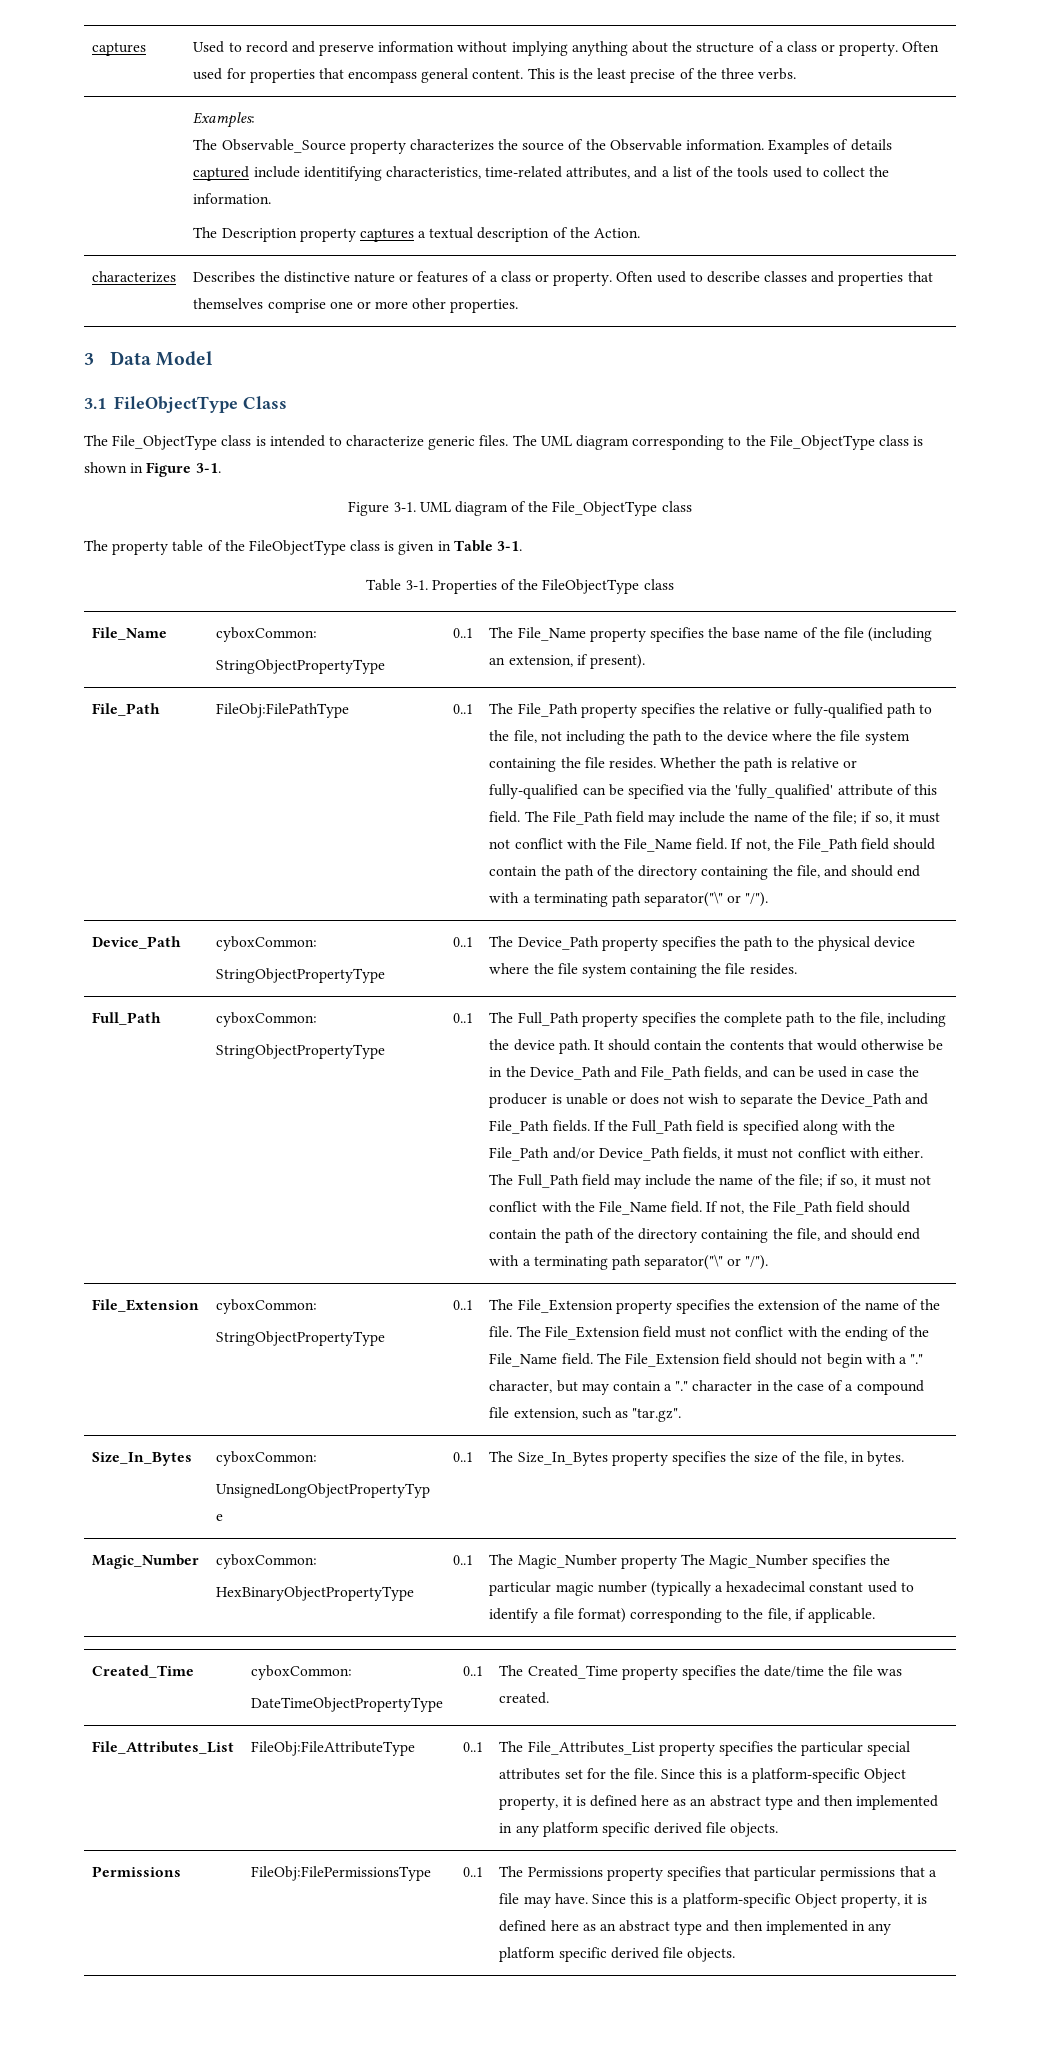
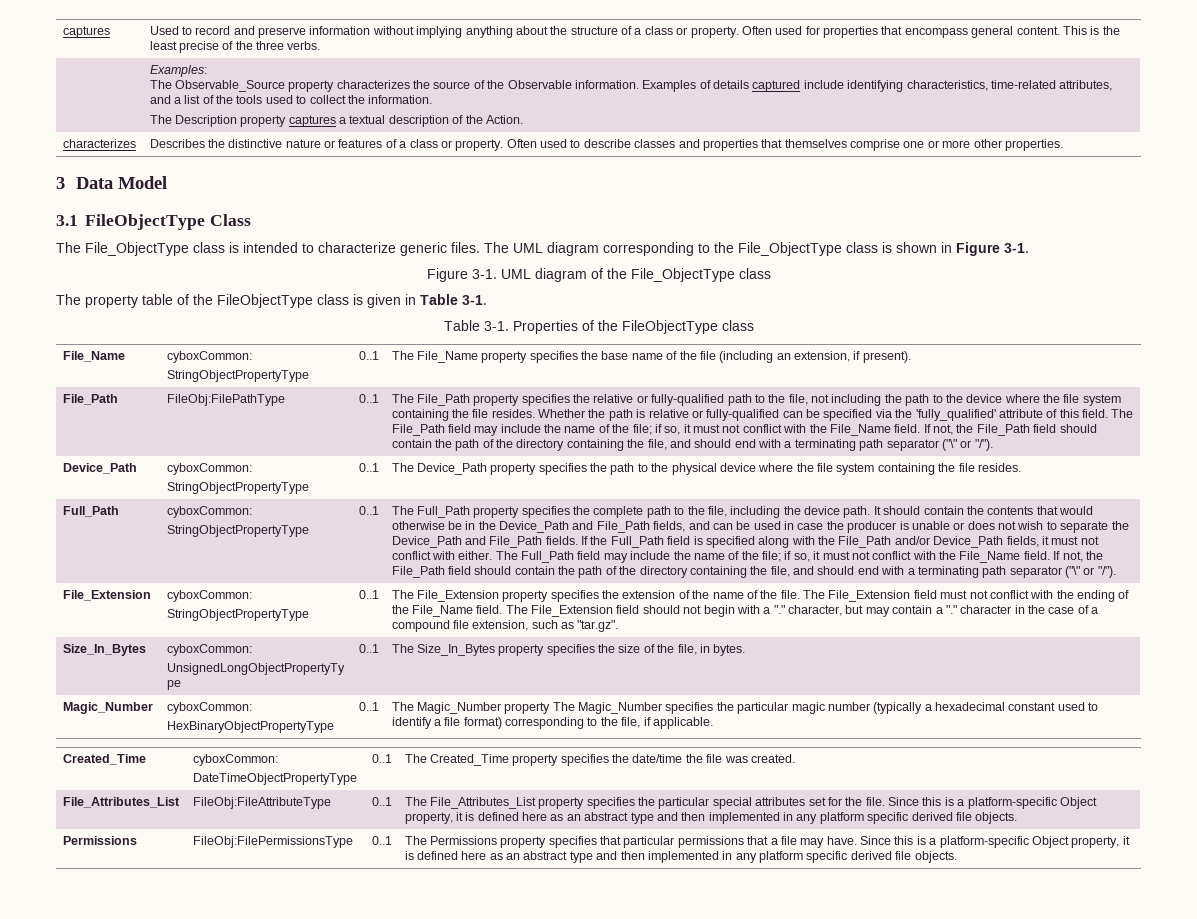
- Examples of details captured include identitifying characteristics, time-related attributes, and a list of the tools used to collect the information.
+ Examples of details captured include identifying characteristics, time-related attributes, and a list of the tools used to collect the information.
- The File_Path field may include the name of the file; if so, it must not conflict with the File_Name field. If not, the File_Path field should contain the path of the directory containing the file, and should end with a terminating path separator("\" or "/").
+ The File_Path field may include the name of the file; if so, it must not conflict with the File_Name field. If not, the File_Path field should contain the path of the directory containing the file, and should end with a terminating path separator ("\" or "/").
- The Full_Path field may include the name of the file; if so, it must not conflict with the File_Name field. If not, the File_Path field should contain the path of the directory containing the file, and should end with a terminating path separator("\" or "/").
+ The Full_Path field may include the name of the file; if so, it must not conflict with the File_Name field. If not, the File_Path field should contain the path of the directory containing the file, and should end with a terminating path separator ("\" or "/").

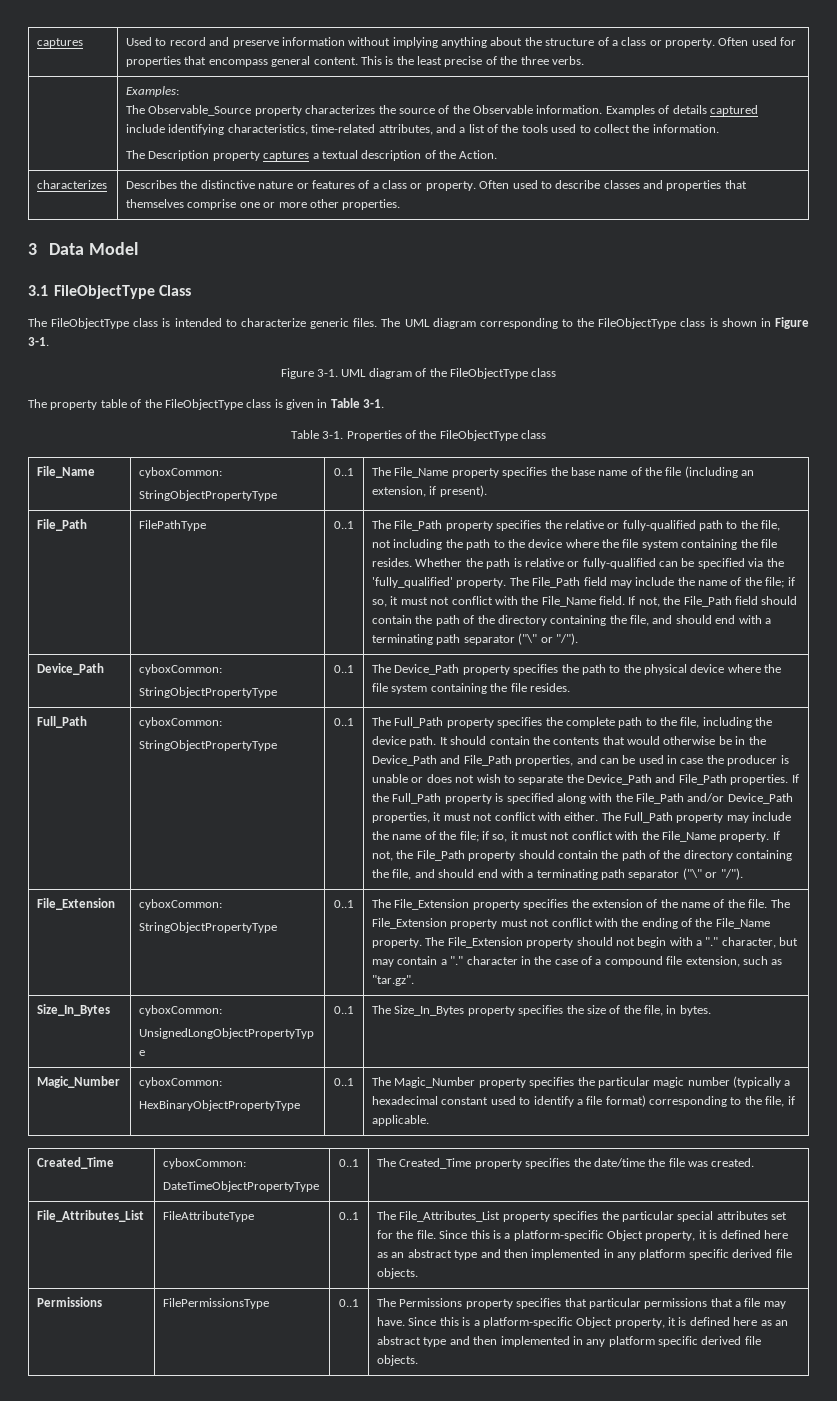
- The File_ObjectType class is intended to characterize generic files.
+ The FileObjectType class is intended to characterize generic files.
- The UML diagram corresponding to the File_ObjectType class is shown in Figure 3-1.
+ The UML diagram corresponding to the FileObjectType class is shown in Figure 3-1.
- UML diagram of the File_ObjectType class
+ UML diagram of the FileObjectType class
- FileObj:FilePathType
+ FilePathType
- Whether the path is relative or fully-qualified can be specified via the 'fully_qualified' attribute of this field.
+ Whether the path is relative or fully-qualified can be specified via the 'fully_qualified' property.
- It should contain the contents that would otherwise be in the Device_Path and File_Path fields, and can be used in case the producer is unable or does not wish to separate the Device_Path and File_Path fields.
+ It should contain the contents that would otherwise be in the Device_Path and File_Path properties, and can be used in case the producer is unable or does not wish to separate the Device_Path and File_Path properties.
- If the Full_Path field is specified along with the File_Path and/or Device_Path fields, it must not conflict with either.
+ If the Full_Path property is specified along with the File_Path and/or Device_Path properties, it must not conflict with either.
- The Full_Path field may include the name of the file; if so, it must not conflict with the File_Name field. If not, the File_Path field should contain the path of the directory containing the file, and should end with a terminating path separator ("\" or "/").
+ The Full_Path property may include the name of the file; if so, it must not conflict with the File_Name property. If not, the File_Path property should contain the path of the directory containing the file, and should end with a terminating path separator ("\" or "/").
- The File_Extension field must not conflict with the ending of the File_Name field. The File_Extension field should not begin with a "." character, but may contain a "." character in the case of a compound file extension, such as "tar.gz".
+ The File_Extension property must not conflict with the ending of the File_Name property. The File_Extension property should not begin with a "." character, but may contain a "." character in the case of a compound file extension, such as "tar.gz".
  Magic_Number | cyboxCommon:
- HexBinaryObjectPropertyType | 0..1 | The Magic_Number property The Magic_Number specifies the particular magic number (typically a hexadecimal constant used to identify a file format) corresponding to the file, if applicable.
+ HexBinaryObjectPropertyType | 0..1 | The Magic_Number property specifies the particular magic number (typically a hexadecimal constant used to identify a file format) corresponding to the file, if applicable.
- File_Attributes_List | FileObj:FileAttributeType | 0..1 | The File_Attributes_List property specifies the particular special attributes set for the file. Since this is a platform-specific Object property, it is defined here as an abstract type and then implemented in any platform specific derived file objects.
+ File_Attributes_List | FileAttributeType | 0..1 | The File_Attributes_List property specifies the particular special attributes set for the file. Since this is a platform-specific Object property, it is defined here as an abstract type and then implemented in any platform specific derived file objects.
- Permissions | FileObj:FilePermissionsType | 0..1 | The Permissions property specifies that particular permissions that a file may have. Since this is a platform-specific Object property, it is defined here as an abstract type and then implemented in any platform specific derived file objects.
+ Permissions | FilePermissionsType | 0..1 | The Permissions property specifies that particular permissions that a file may have. Since this is a platform-specific Object property, it is defined here as an abstract type and then implemented in any platform specific derived file objects.

